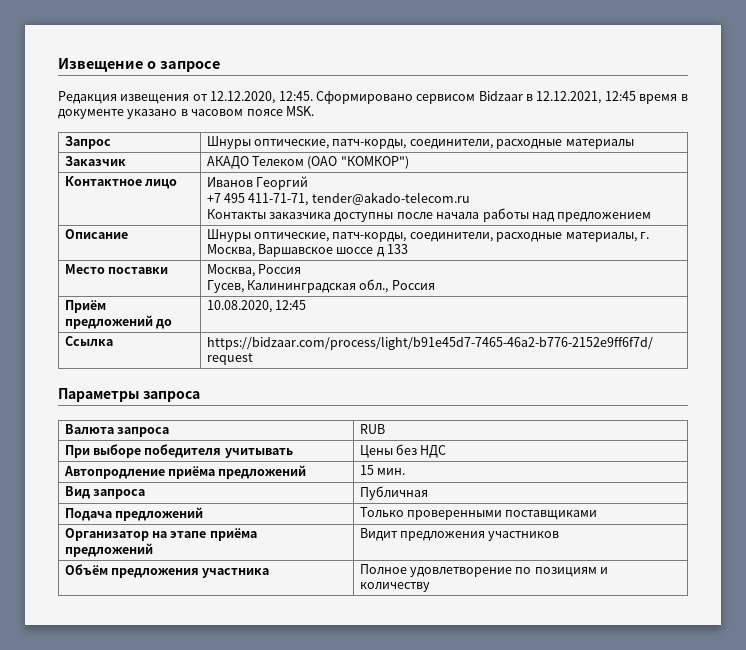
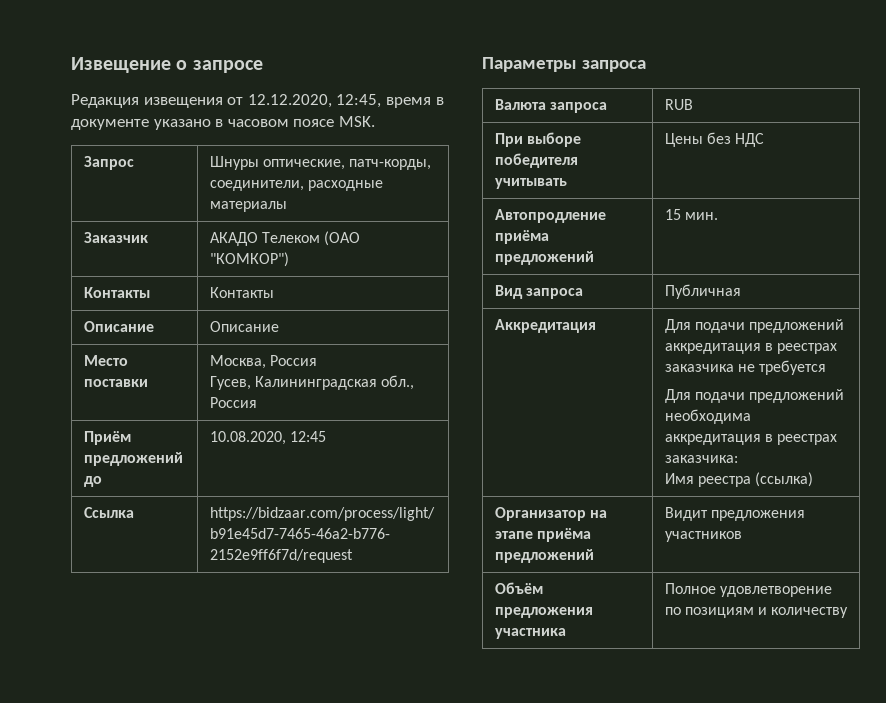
- Редакция извещения от 12.12.2020, 12:45. Сформировано сервисом Bidzaar в 12.12.2021, 12:45 время в документе указано в часовом поясе MSK.
+ Редакция извещения от 12.12.2020, 12:45, время в документе указано в часовом поясе MSK.
- Контактное лицо | Иванов Георгий
- +7 495 411-71-71, tender@akado-telecom.ru
- Контакты заказчика доступны после начала работы над предложением
- Описание | Шнуры оптические, патч-корды, соединители, расходные материалы, г. Москва, Варшавское шоссе д 133
+ Контакты | Контакты
+ Описание | Описание
- Подача предложений | Только проверенными поставщиками
+ Аккредитация | Для подачи предложений аккредитация в реестрах заказчика не требуется
+ Для подачи предложений необходима аккредитация в реестрах заказчика:
+ Имя реестра (ссылка)

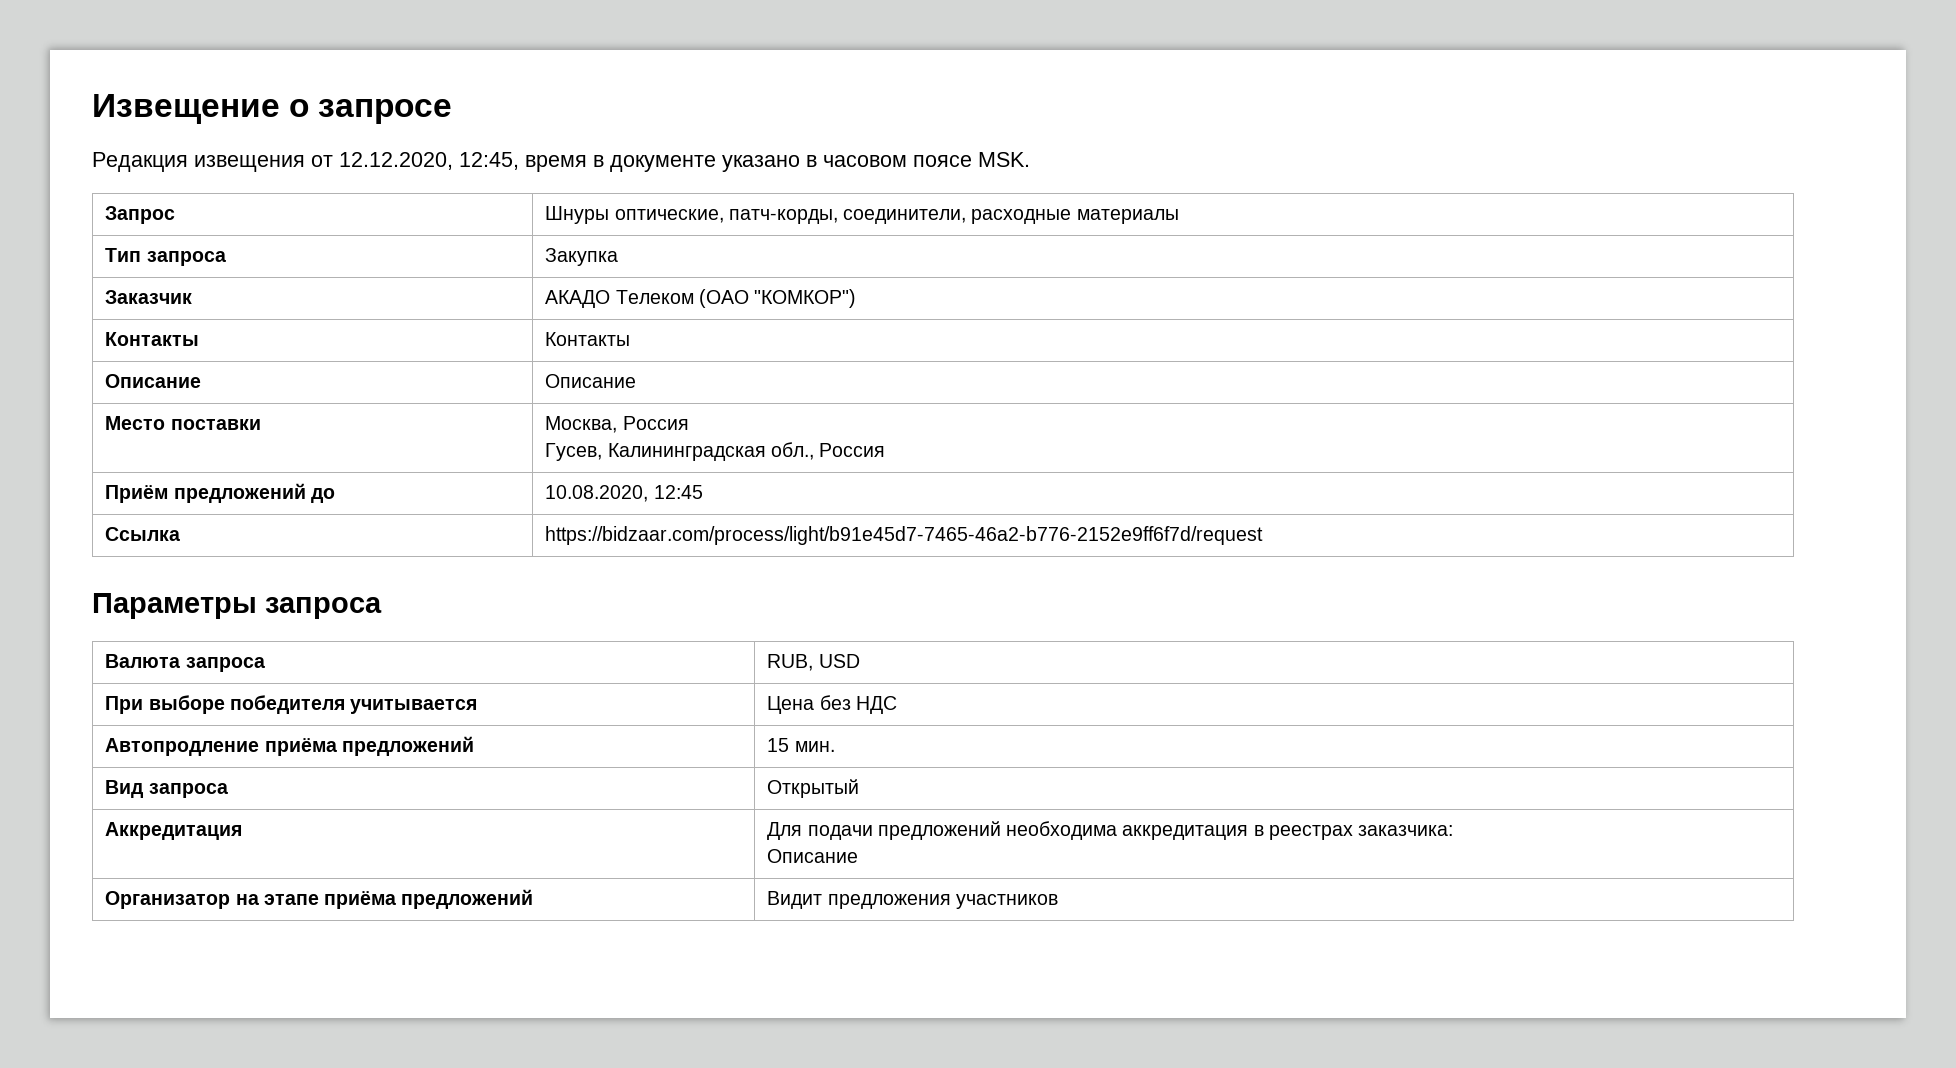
+ Тип запроса | Закупка
- Валюта запроса | RUB
+ Валюта запроса | RUB, USD
- При выборе победителя учитывать | Цены без НДС
+ При выборе победителя учитывается | Цена без НДС
- Вид запроса | Публичная
+ Вид запроса | Открытый
- Аккредитация | Для подачи предложений аккредитация в реестрах заказчика не требуется
- Для подачи предложений необходима аккредитация в реестрах заказчика:
- Имя реестра (ссылка)
+ Аккредитация | Для подачи предложений необходима аккредитация в реестрах заказчика:
+ Описание
- Объём предложения участника | Полное удовлетворение по позициям и количеству

